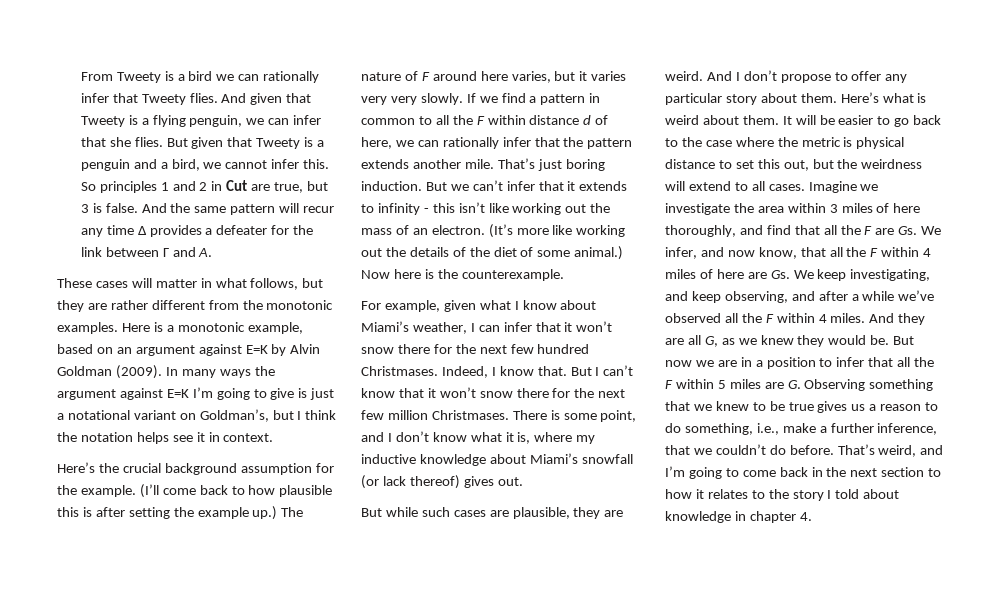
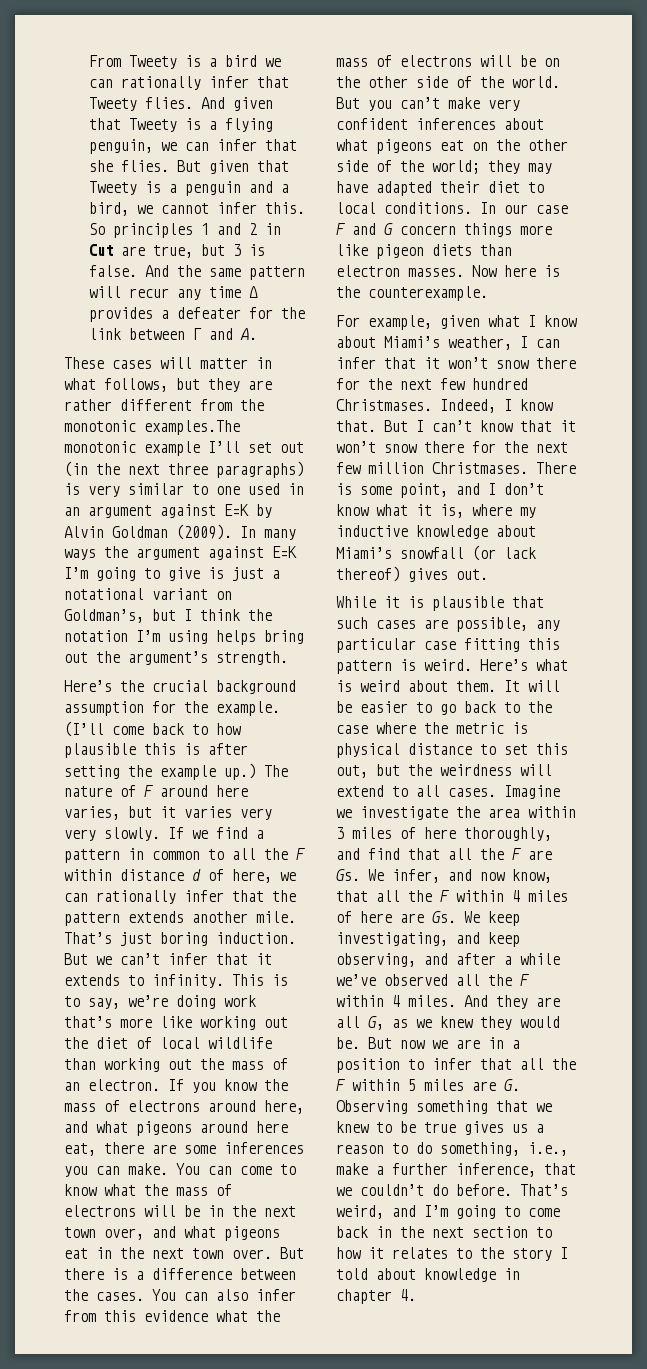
- These cases will matter in what follows, but they are rather different from the monotonic examples. Here is a monotonic example, based on an argument against E=K by Alvin Goldman (2009).
+ These cases will matter in what follows, but they are rather different from the monotonic examples.The monotonic example I’ll set out (in the next three paragraphs) is very similar to one used in an argument against E=K by Alvin Goldman (2009).
- In many ways the argument against E=K I’m going to give is just a notational variant on Goldman’s, but I think the notation helps see it in context.
+ In many ways the argument against E=K I’m going to give is just a notational variant on Goldman’s, but I think the notation I’m using helps bring out the argument’s strength.
- But we can’t infer that it extends to infinity - this isn’t like working out the mass of an electron. (It’s more like working out the details of the diet of some animal.)
+ But we can’t infer that it extends to infinity. This is to say, we’re doing work that’s more like working out the diet of local wildlife than working out the mass of an electron. If you know the mass of electrons around here, and what pigeons around here eat, there are some inferences you can make. You can come to know what the mass of electrons will be in the next town over, and what pigeons eat in the next town over. But there is a difference between the cases. You can also infer from this evidence what the mass of electrons will be on the other side of the world. But you can’t make very confident inferences about what pigeons eat on the other side of the world; they may have adapted their diet to local conditions. In our case F and G concern things more like pigeon diets than electron masses.
- But while such cases are plausible, they are weird. And I don’t propose to offer any particular story about them.
+ While it is plausible that such cases are possible, any particular case fitting this pattern is weird.

